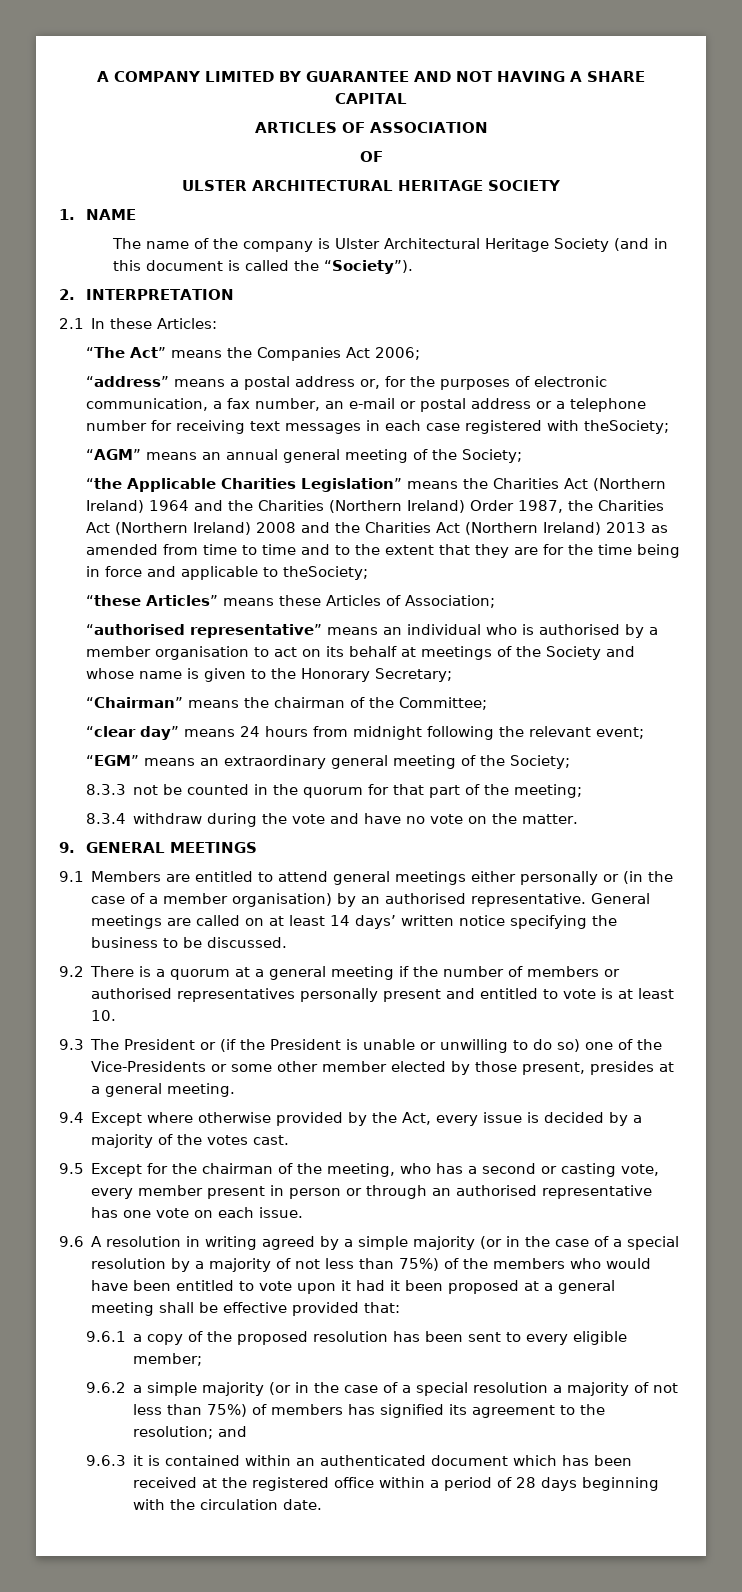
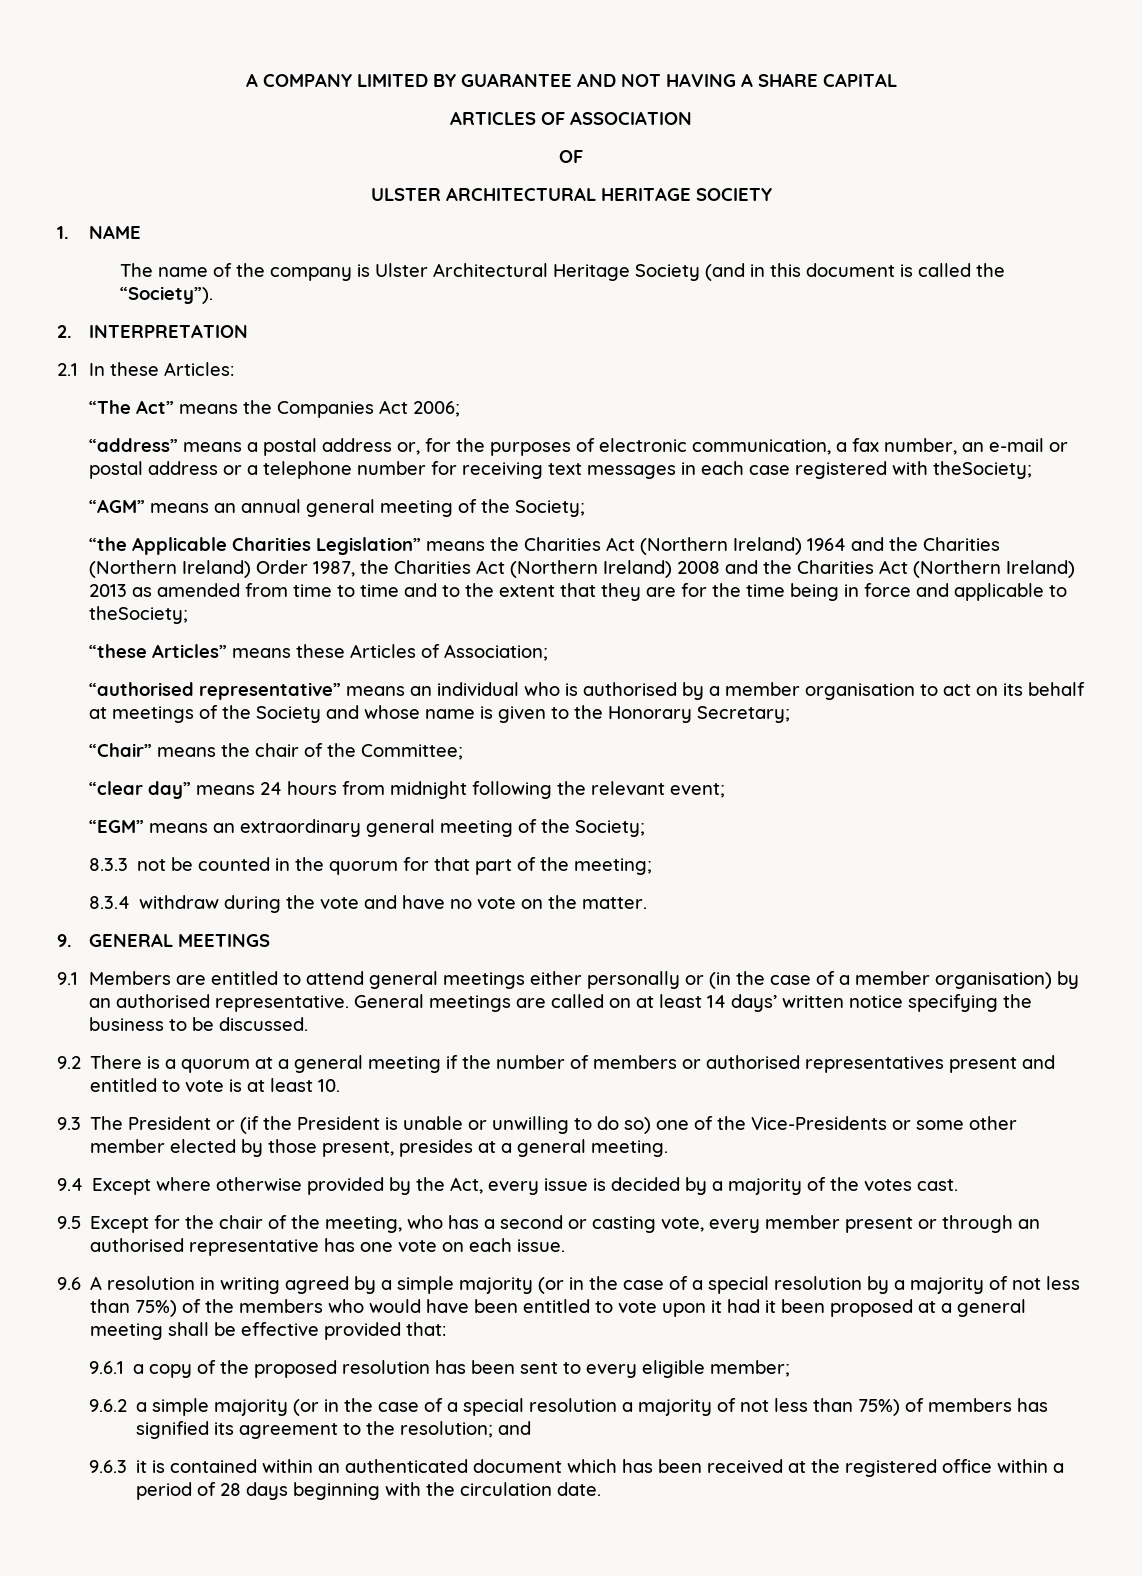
- “Chairman” means the chairman of the Committee;
+ “Chair” means the chair of the Committee;
- 9.2 There is a quorum at a general meeting if the number of members or authorised representatives personally present and entitled to vote is at least 10.
+ 9.2 There is a quorum at a general meeting if the number of members or authorised representatives present and entitled to vote is at least 10.
- 9.5 Except for the chairman of the meeting, who has a second or casting vote, every member present in person or through an authorised representative has one vote on each issue.
+ 9.5 Except for the chair of the meeting, who has a second or casting vote, every member present or through an authorised representative has one vote on each issue.

